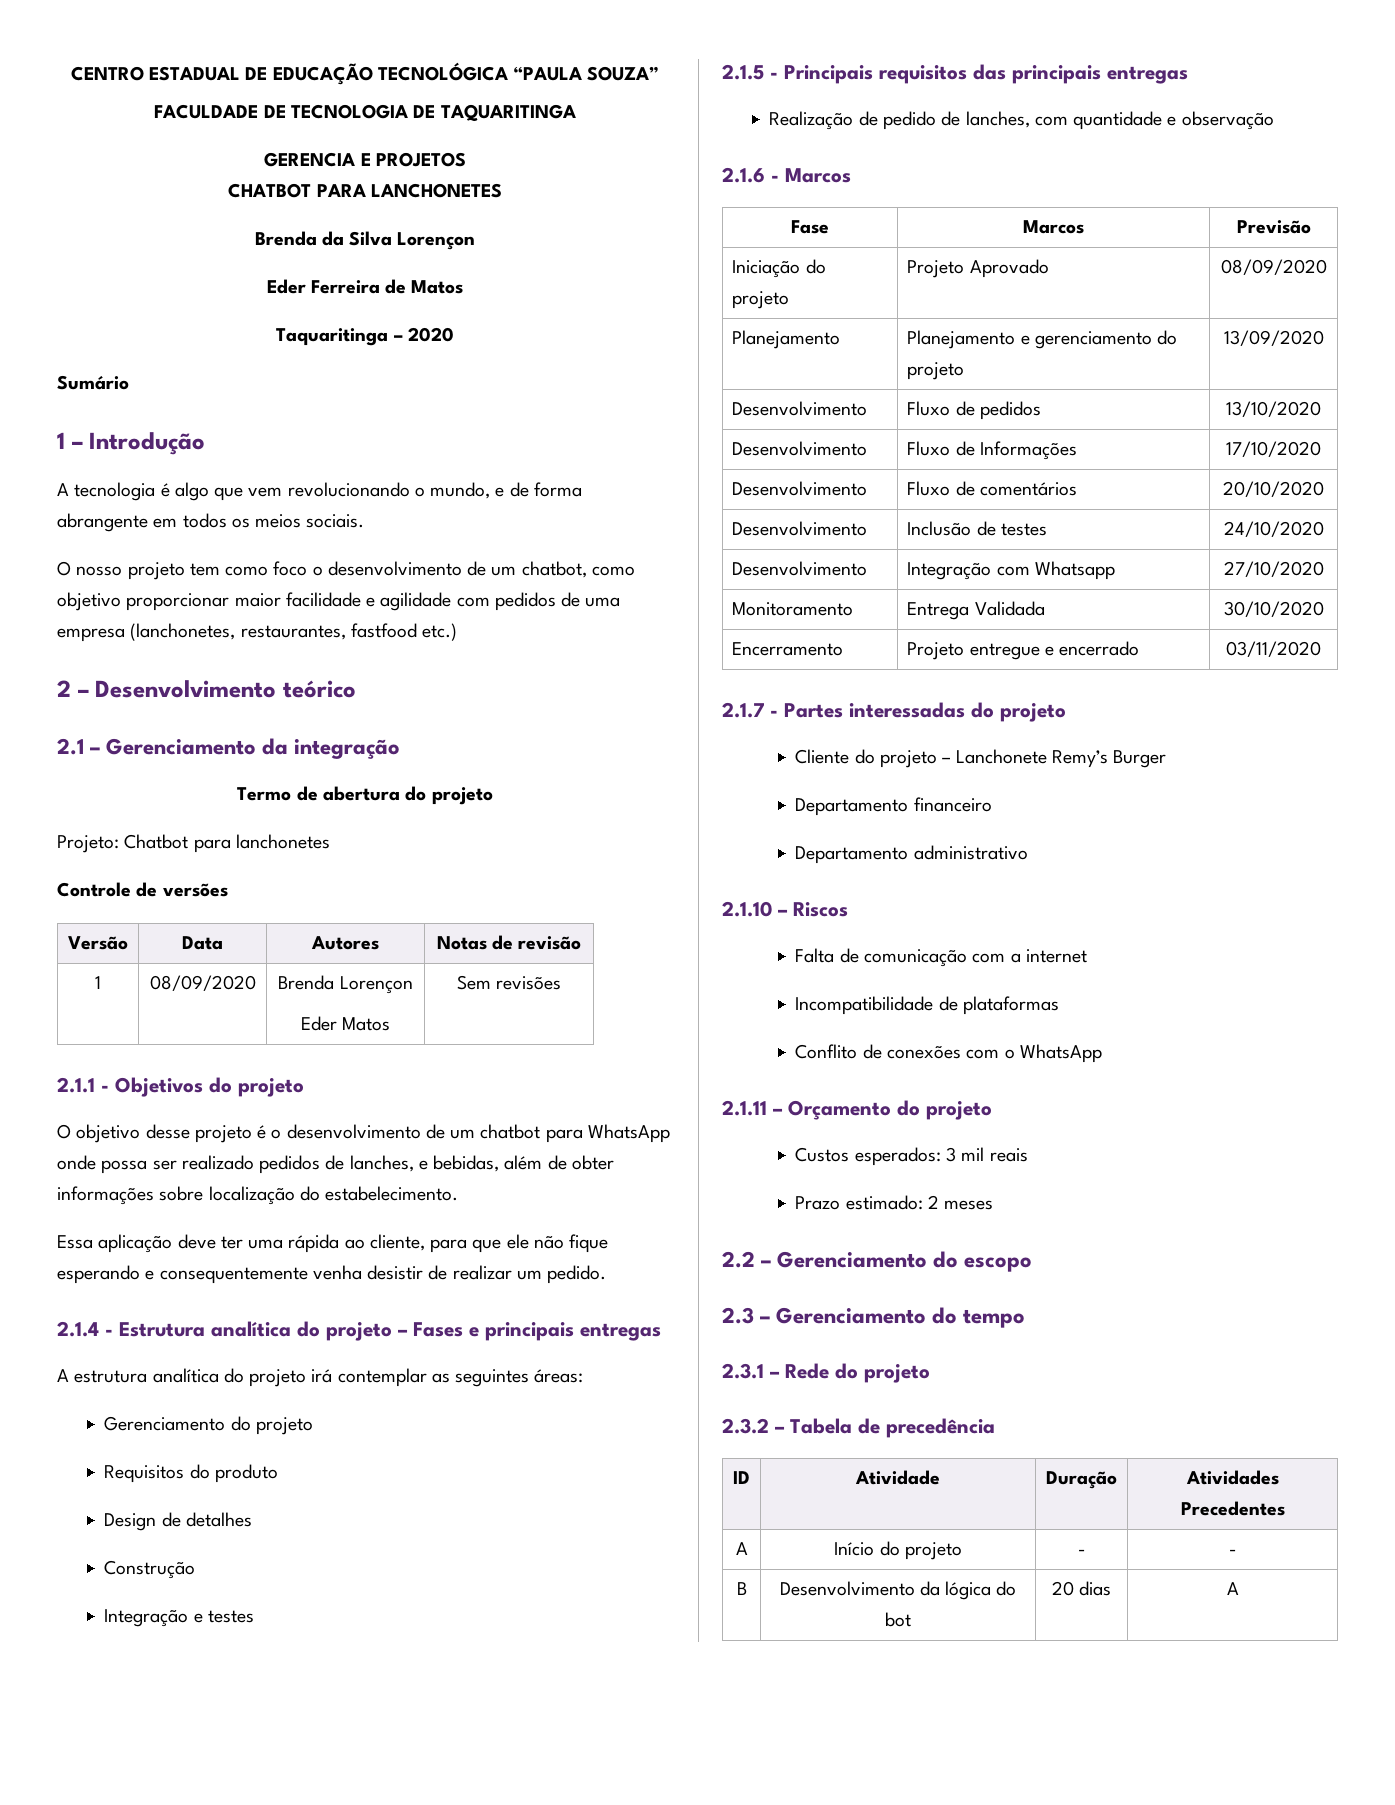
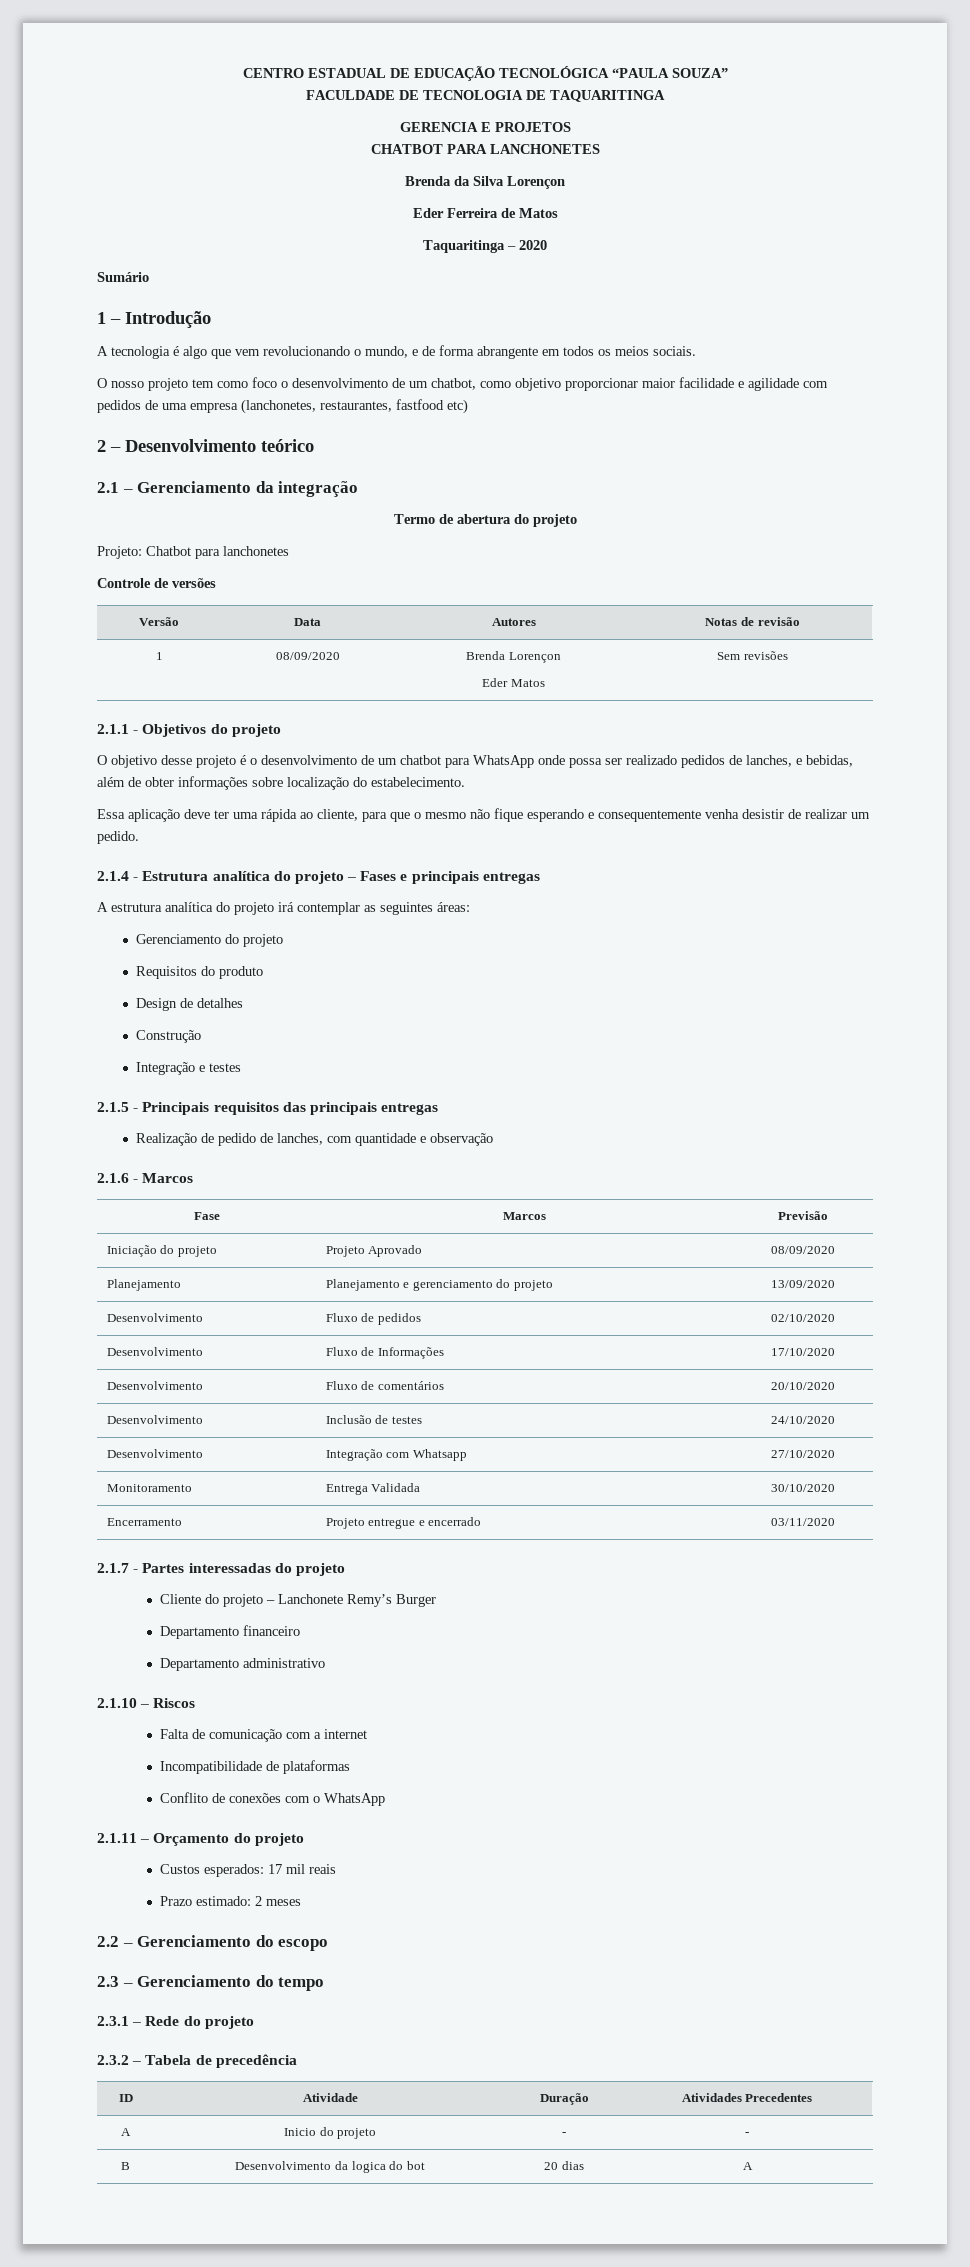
- O nosso projeto tem como foco o desenvolvimento de um chatbot, como objetivo proporcionar maior facilidade e agilidade com pedidos de uma empresa (lanchonetes, restaurantes, fastfood etc.)
+ O nosso projeto tem como foco o desenvolvimento de um chatbot, como objetivo proporcionar maior facilidade e agilidade com pedidos de uma empresa (lanchonetes, restaurantes, fastfood etc)
- Essa aplicação deve ter uma rápida ao cliente, para que ele não fique esperando e consequentemente venha desistir de realizar um pedido.
+ Essa aplicação deve ter uma rápida ao cliente, para que o mesmo não fique esperando e consequentemente venha desistir de realizar um pedido.
- Desenvolvimento | Fluxo de pedidos | 13/10/2020
+ Desenvolvimento | Fluxo de pedidos | 02/10/2020
- Custos esperados: 3 mil reais
+ Custos esperados: 17 mil reais
- A | Início do projeto | - | -
+ A | Inicio do projeto | - | -
- B | Desenvolvimento da lógica do bot | 20 dias | A
+ B | Desenvolvimento da logica do bot | 20 dias | A

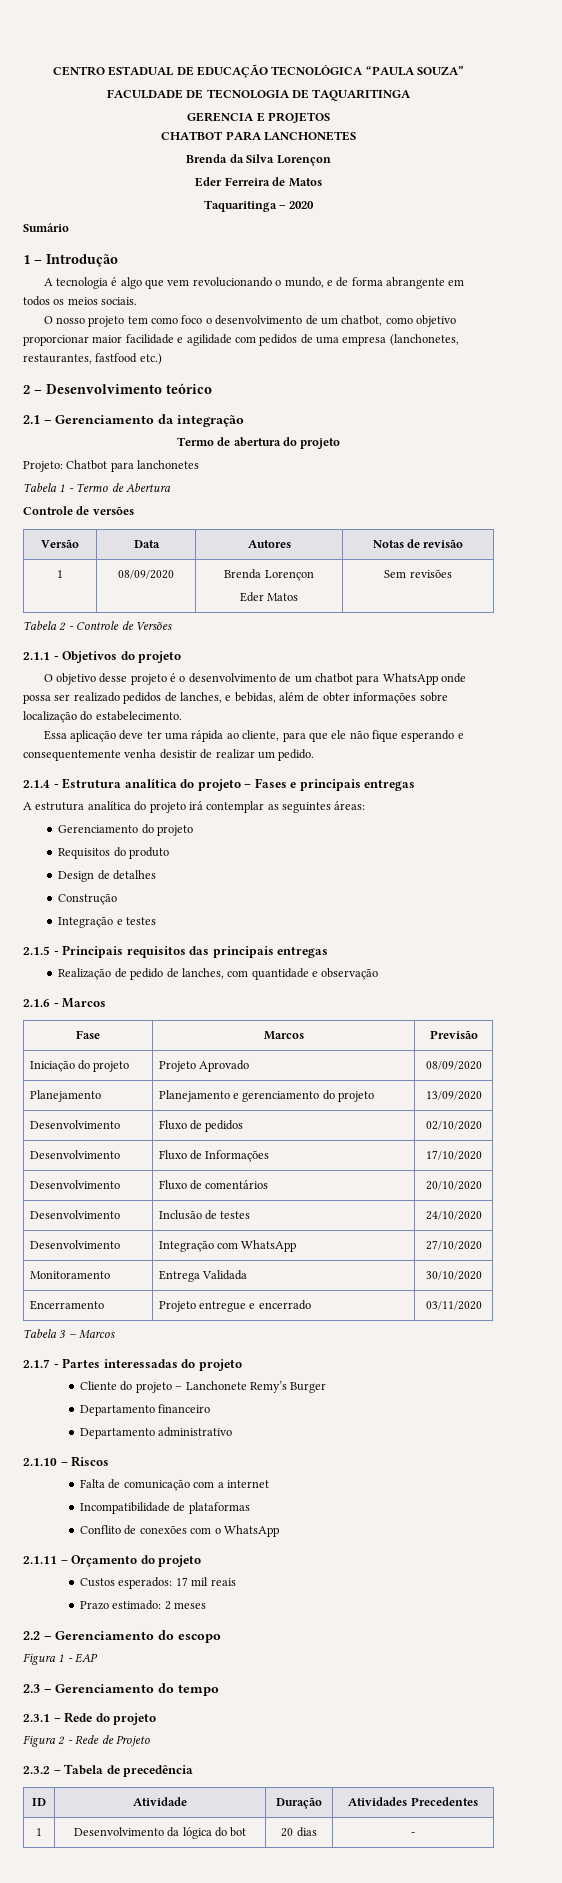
- O nosso projeto tem como foco o desenvolvimento de um chatbot, como objetivo proporcionar maior facilidade e agilidade com pedidos de uma empresa (lanchonetes, restaurantes, fastfood etc)
+ O nosso projeto tem como foco o desenvolvimento de um chatbot, como objetivo proporcionar maior facilidade e agilidade com pedidos de uma empresa (lanchonetes, restaurantes, fastfood etc.)
+ Tabela 1 - Termo de Abertura
+ Tabela 2 - Controle de Versões
- Essa aplicação deve ter uma rápida ao cliente, para que o mesmo não fique esperando e consequentemente venha desistir de realizar um pedido.
+ Essa aplicação deve ter uma rápida ao cliente, para que ele não fique esperando e consequentemente venha desistir de realizar um pedido.
- Desenvolvimento | Integração com Whatsapp | 27/10/2020
+ Desenvolvimento | Integração com WhatsApp | 27/10/2020
+ Tabela 3 – Marcos
+ Figura 1 - EAP
+ Figura 2 - Rede de Projeto
- A | Inicio do projeto | - | -
- B | Desenvolvimento da logica do bot | 20 dias | A
+ 1 | Desenvolvimento da lógica do bot | 20 dias | -

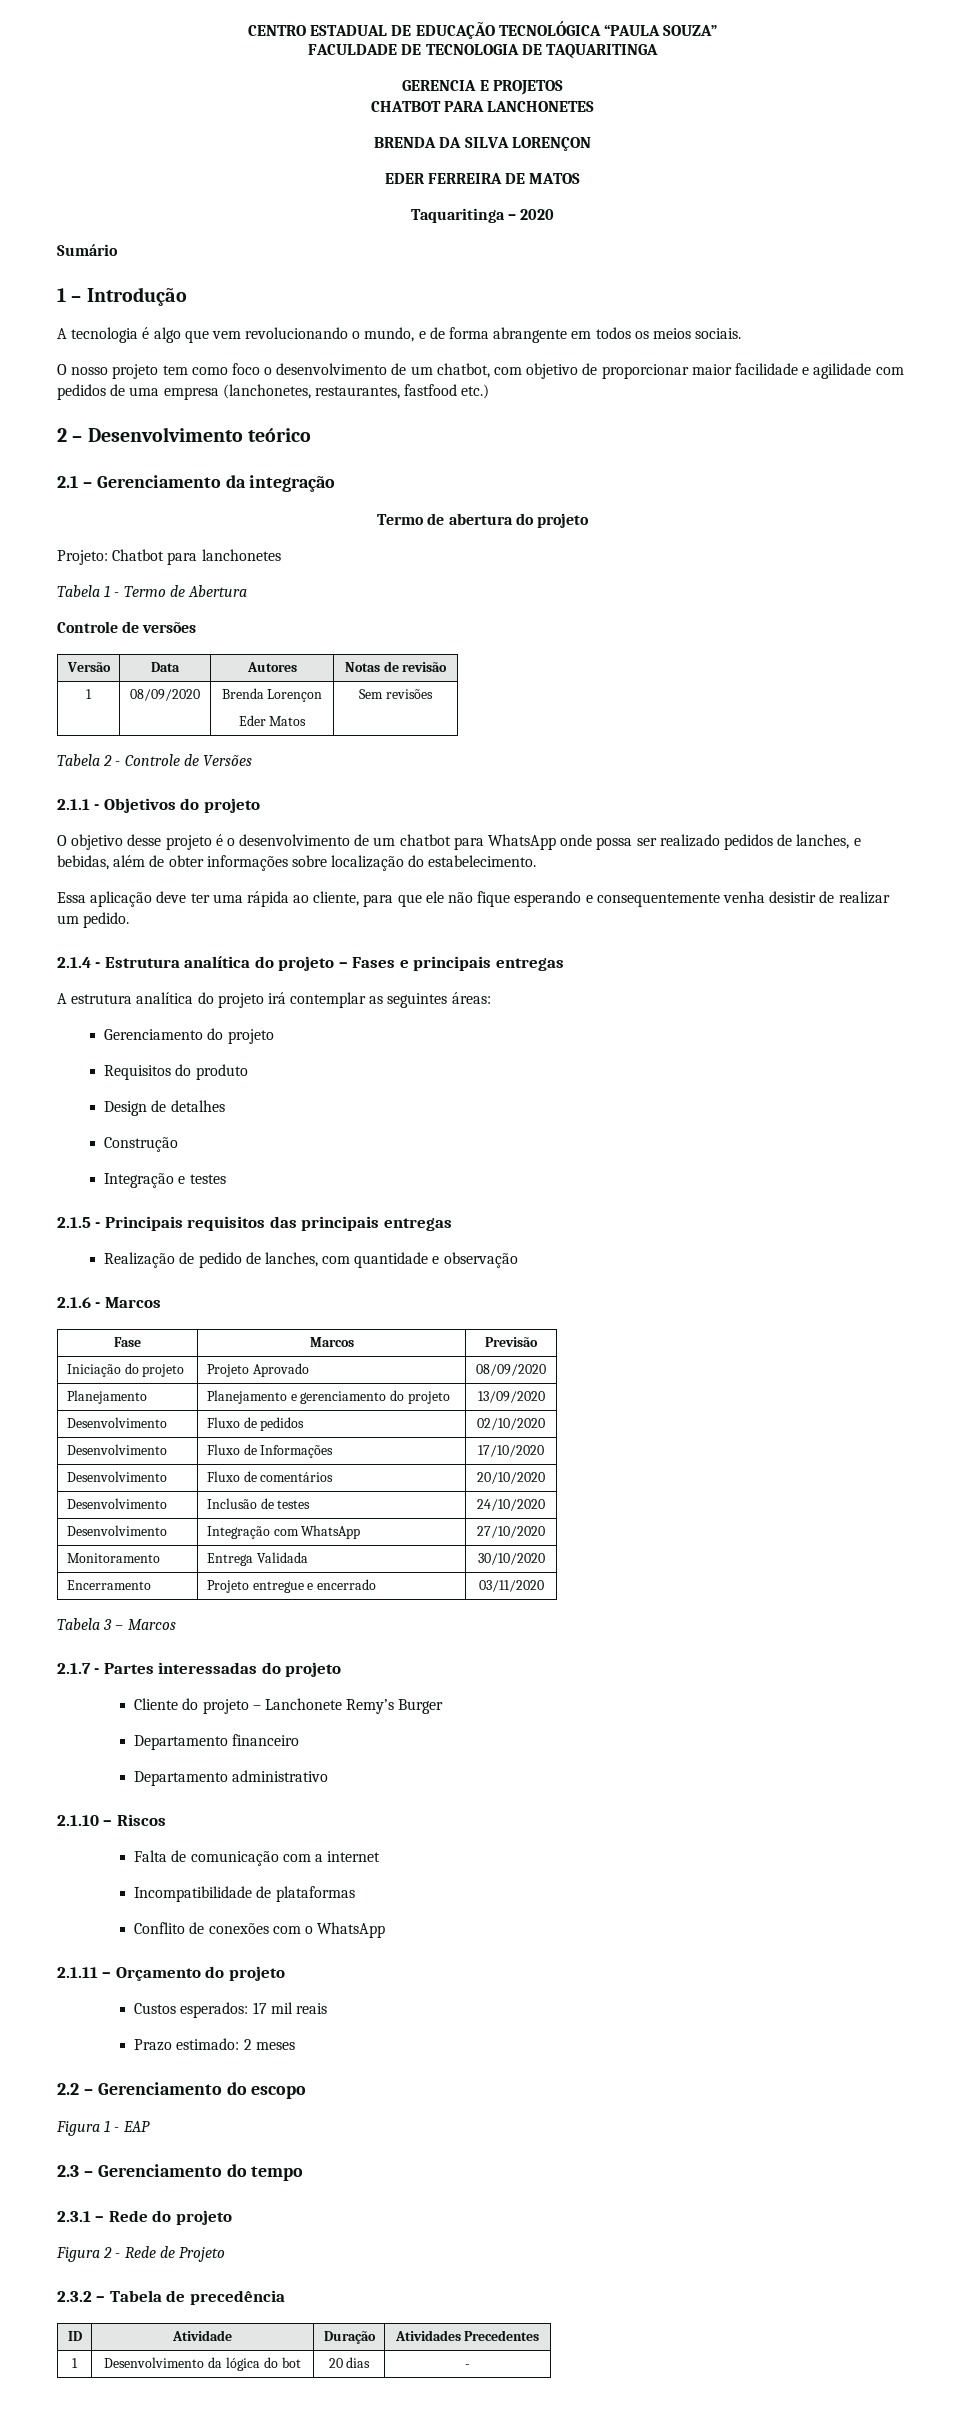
- Brenda da Silva Lorençon
- Eder Ferreira de Matos
+ BRENDA DA SILVA LORENÇON
+ EDER FERREIRA DE MATOS
- O nosso projeto tem como foco o desenvolvimento de um chatbot, como objetivo proporcionar maior facilidade e agilidade com pedidos de uma empresa (lanchonetes, restaurantes, fastfood etc.)
+ O nosso projeto tem como foco o desenvolvimento de um chatbot, com objetivo de proporcionar maior facilidade e agilidade com pedidos de uma empresa (lanchonetes, restaurantes, fastfood etc.)

